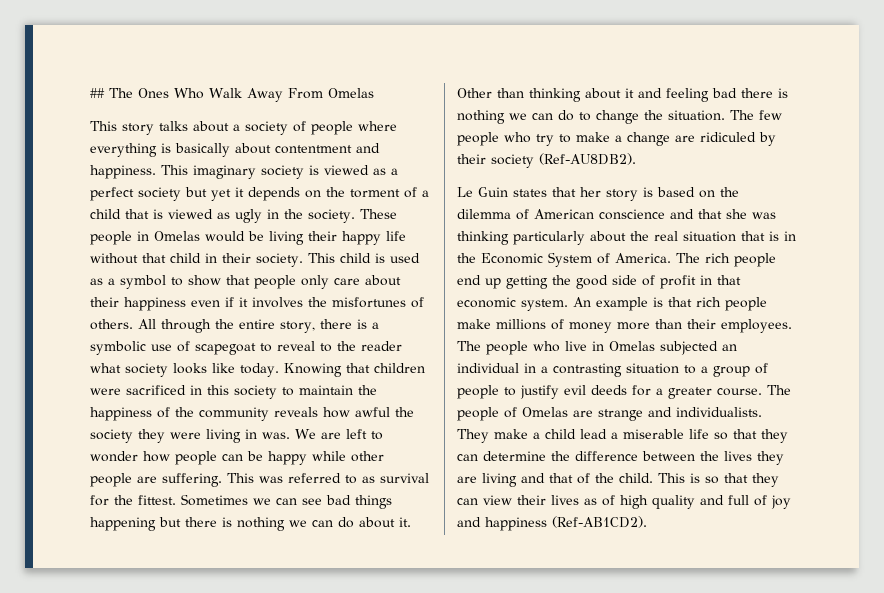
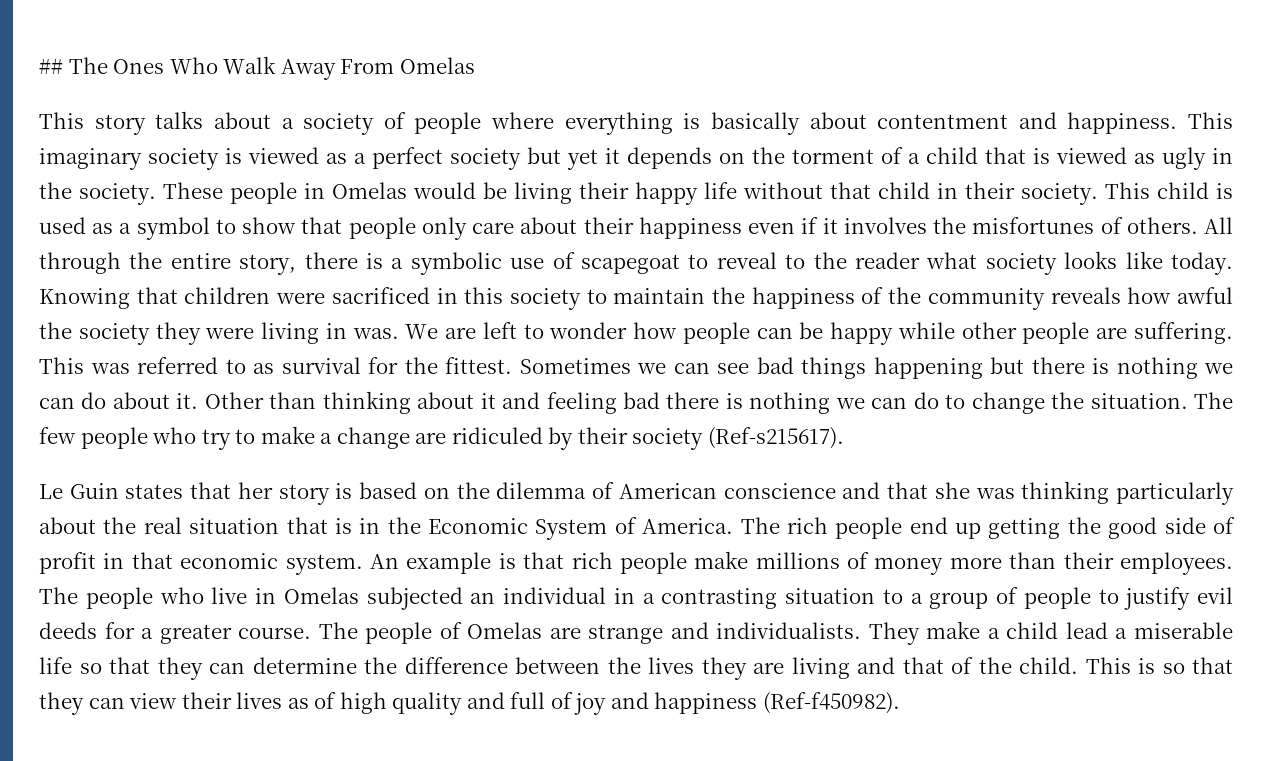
- The few people who try to make a change are ridiculed by their society (Ref-AU8DB2).
+ The few people who try to make a change are ridiculed by their society (Ref-s215617).
- This is so that they can view their lives as of high quality and full of joy and happiness (Ref-AB1CD2).
+ This is so that they can view their lives as of high quality and full of joy and happiness (Ref-f450982).

